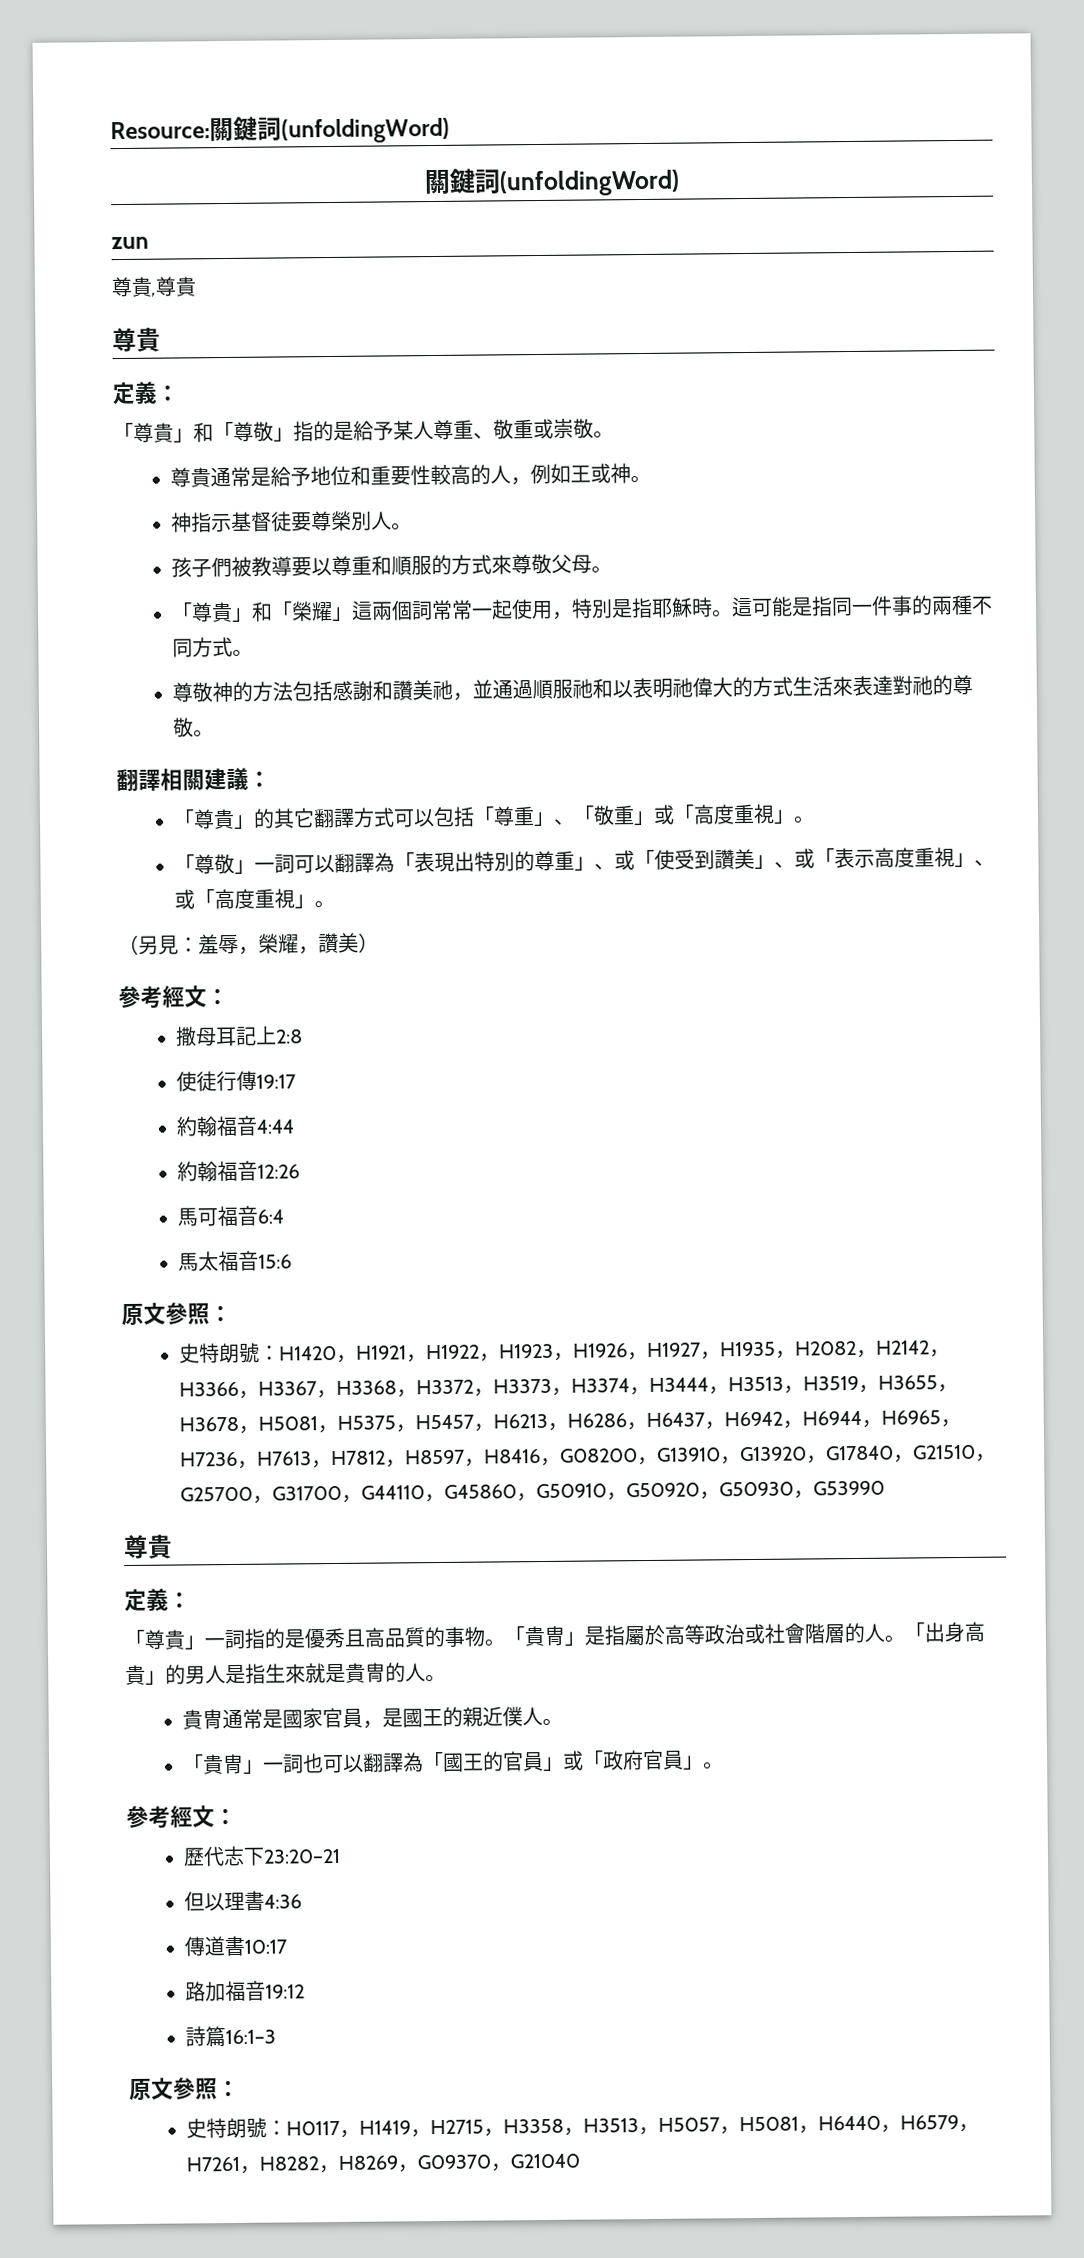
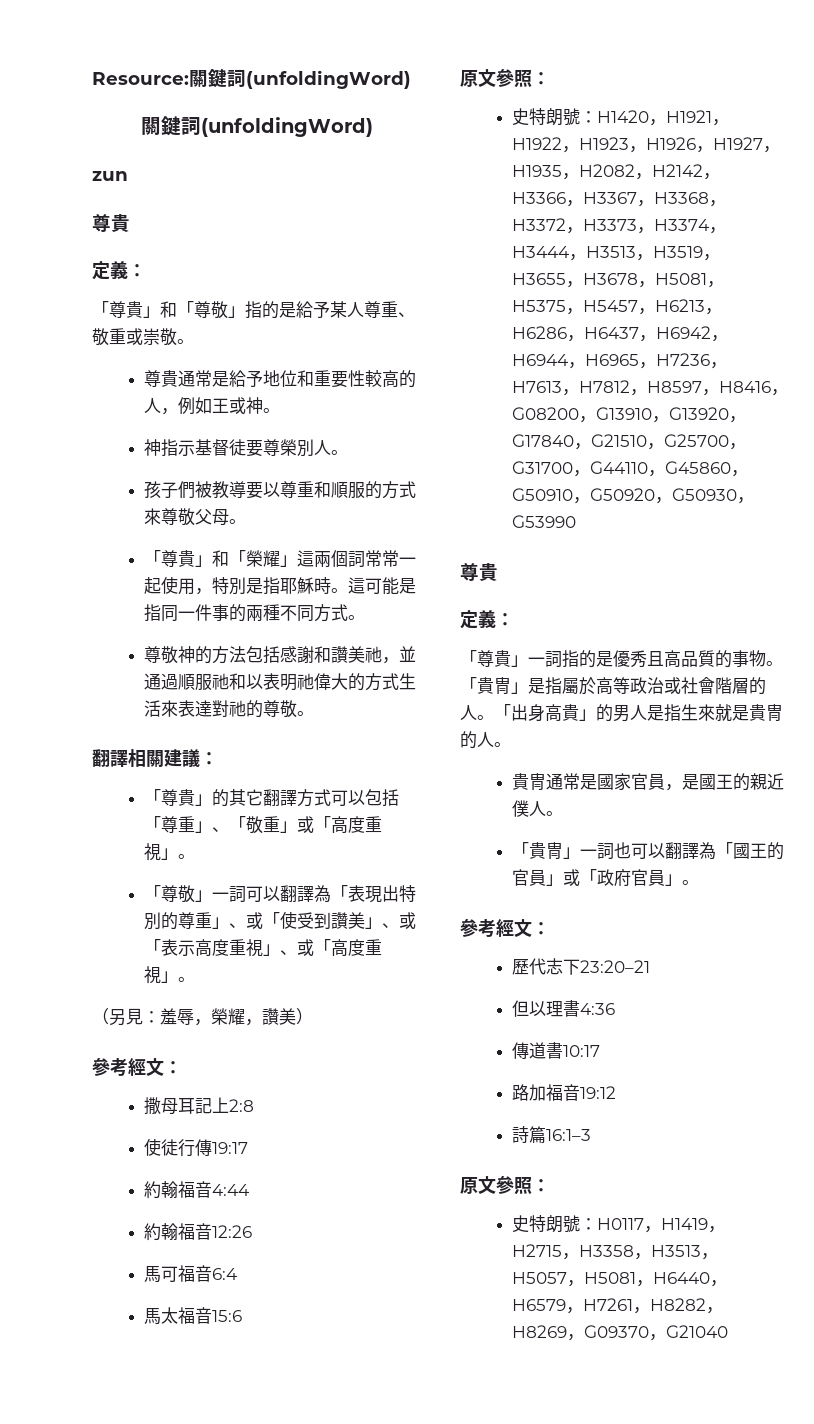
- 尊貴,尊貴

